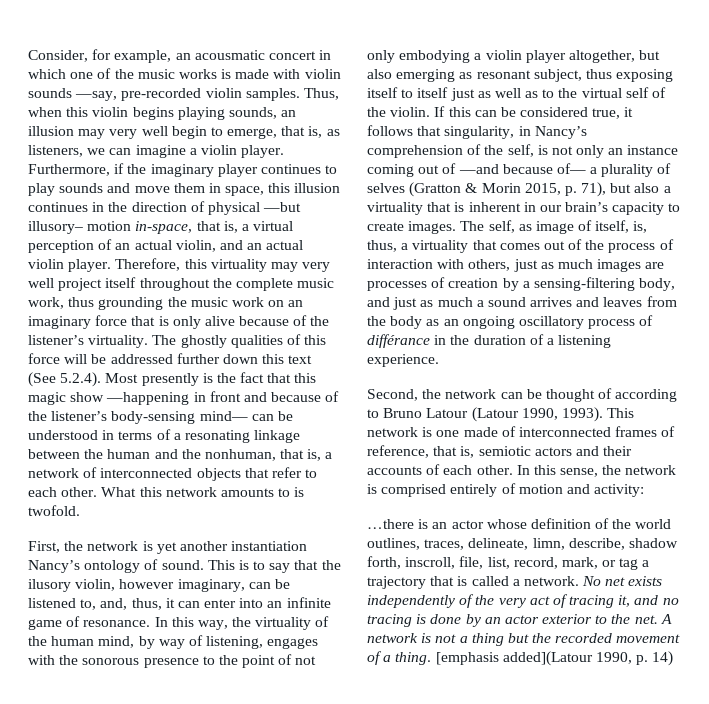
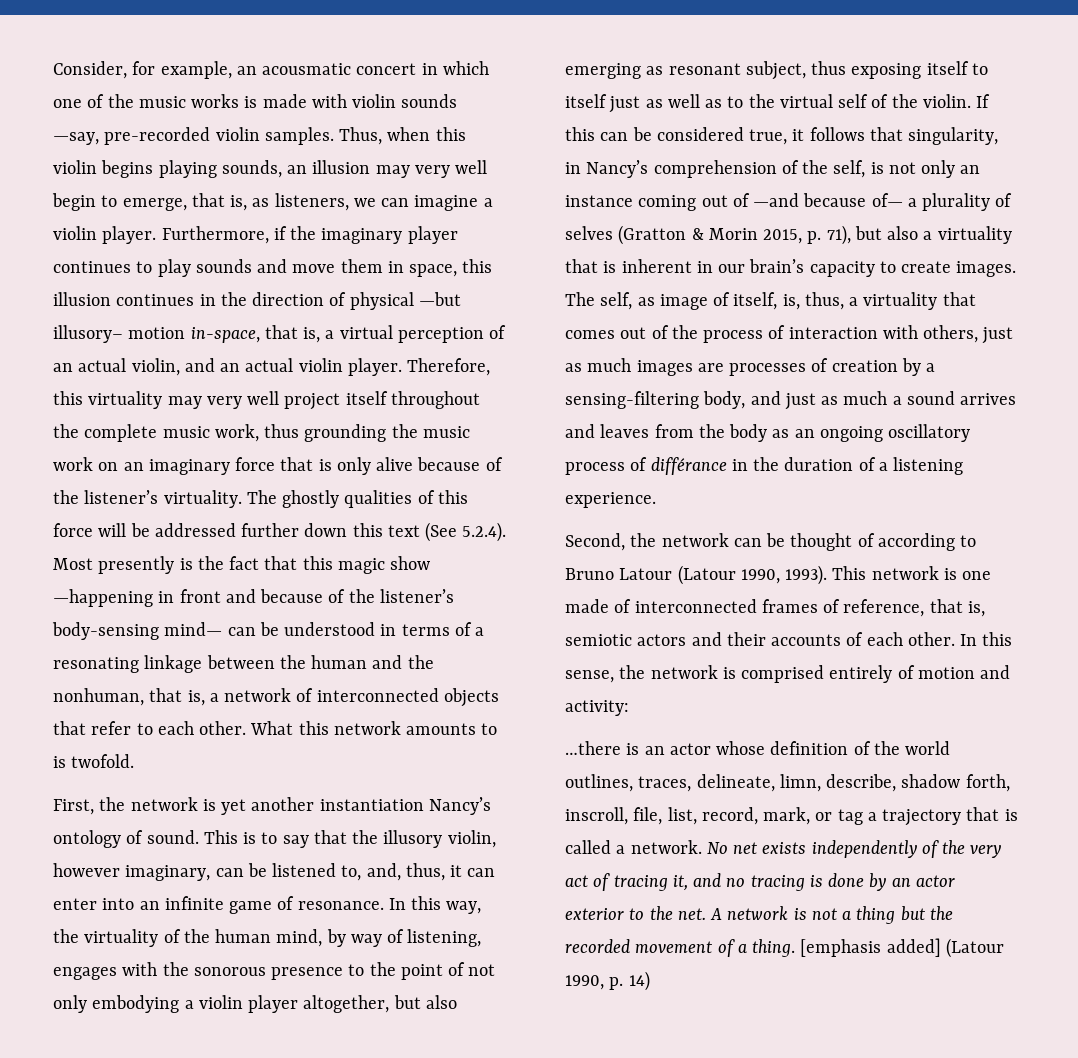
- This is to say that the ilusory violin, however imaginary, can be listened to, and, thus, it can enter into an infinite game of resonance.
+ This is to say that the illusory violin, however imaginary, can be listened to, and, thus, it can enter into an infinite game of resonance.
- [emphasis added](Latour 1990, p. 14)
+ [emphasis added] (Latour 1990, p. 14)

